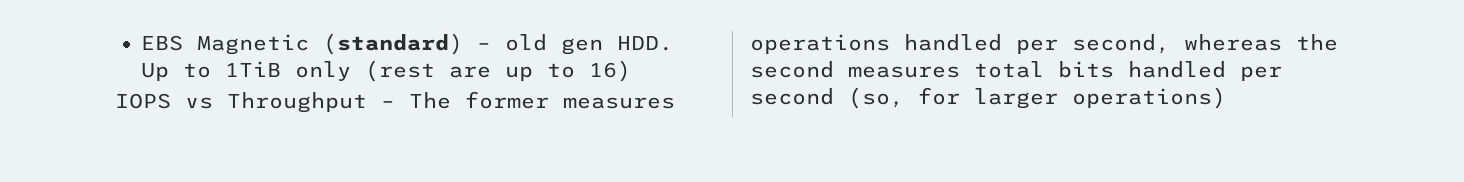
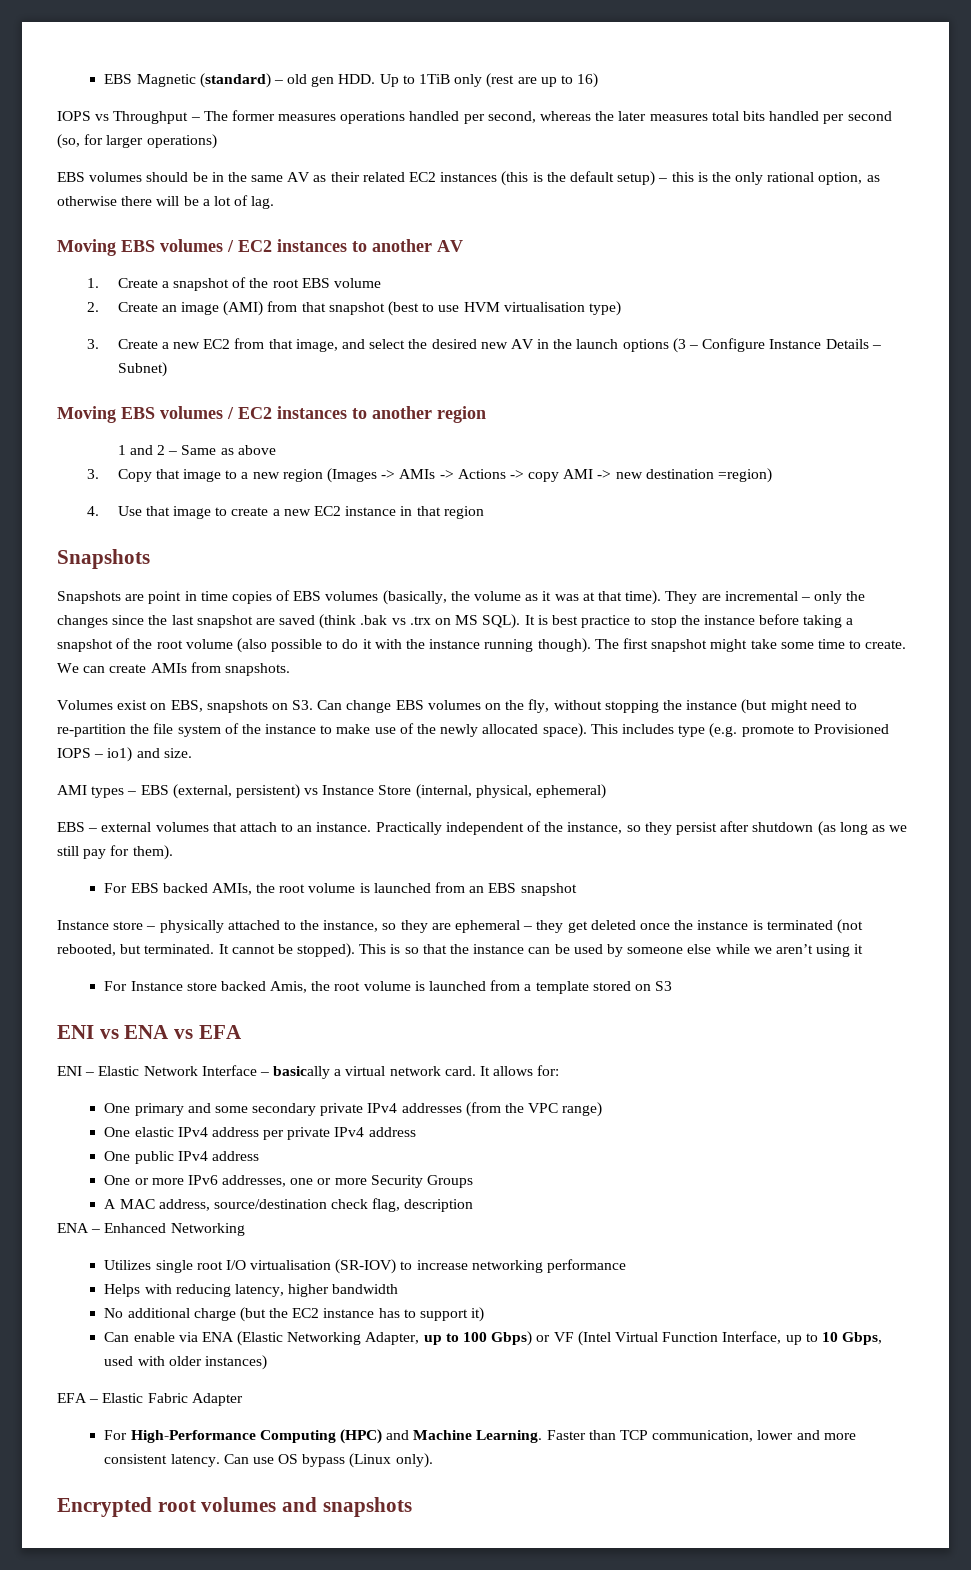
- IOPS vs Throughput – The former measures operations handled per second, whereas the second measures total bits handled per second (so, for larger operations)
+ IOPS vs Throughput – The former measures operations handled per second, whereas the later measures total bits handled per second (so, for larger operations)
+ EBS volumes should be in the same AV as their related EC2 instances (this is the default setup) – this is the only rational option, as otherwise there will be a lot of lag.
+ Moving EBS volumes / EC2 instances to another AV
+ 1. Create a snapshot of the root EBS volume
+ 2. Create an image (AMI) from that snapshot (best to use HVM virtualisation type)
+ 3. Create a new EC2 from that image, and select the desired new AV in the launch options (3 – Configure Instance Details – Subnet)
+ Moving EBS volumes / EC2 instances to another region
+ 1 and 2 – Same as above
+ 3. Copy that image to a new region (Images -> AMIs -> Actions -> copy AMI -> new destination =region)
+ 4. Use that image to create a new EC2 instance in that region
+ Snapshots
+ Snapshots are point in time copies of EBS volumes (basically, the volume as it was at that time). They are incremental – only the changes since the last snapshot are saved (think .bak vs .trx on MS SQL). It is best practice to stop the instance before taking a snapshot of the root volume (also possible to do it with the instance running though). The first snapshot might take some time to create. We can create AMIs from snapshots.
+ Volumes exist on EBS, snapshots on S3. Can change EBS volumes on the fly, without stopping the instance (but might need to re-partition the file system of the instance to make use of the newly allocated space). This includes type (e.g. promote to Provisioned IOPS – io1) and size.
+ AMI types – EBS (external, persistent) vs Instance Store (internal, physical, ephemeral)
+ EBS – external volumes that attach to an instance. Practically independent of the instance, so they persist after shutdown (as long as we still pay for them).
+ For EBS backed AMIs, the root volume is launched from an EBS snapshot
+ Instance store – physically attached to the instance, so they are ephemeral – they get deleted once the instance is terminated (not rebooted, but terminated. It cannot be stopped). This is so that the instance can be used by someone else while we aren’t using it
+ For Instance store backed Amis, the root volume is launched from a template stored on S3
+ ENI vs ENA vs EFA
+ ENI – Elastic Network Interface – basically a virtual network card. It allows for:
+ One primary and some secondary private IPv4 addresses (from the VPC range)
+ One elastic IPv4 address per private IPv4 address
+ One public IPv4 address
+ One or more IPv6 addresses, one or more Security Groups
+ A MAC address, source/destination check flag, description
+ ENA – Enhanced Networking
+ Utilizes single root I/O virtualisation (SR-IOV) to increase networking performance
+ Helps with reducing latency, higher bandwidth
+ No additional charge (but the EC2 instance has to support it)
+ Can enable via ENA (Elastic Networking Adapter, up to 100 Gbps) or VF (Intel Virtual Function Interface, up to 10 Gbps, used with older instances)
+ EFA – Elastic Fabric Adapter
+ For High-Performance Computing (HPC) and Machine Learning. Faster than TCP communication, lower and more consistent latency. Can use OS bypass (Linux only).
+ Encrypted root volumes and snapshots

